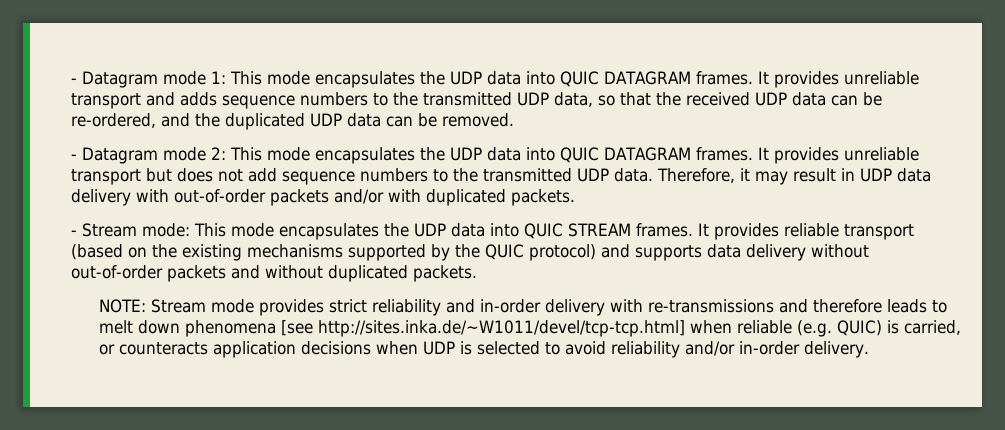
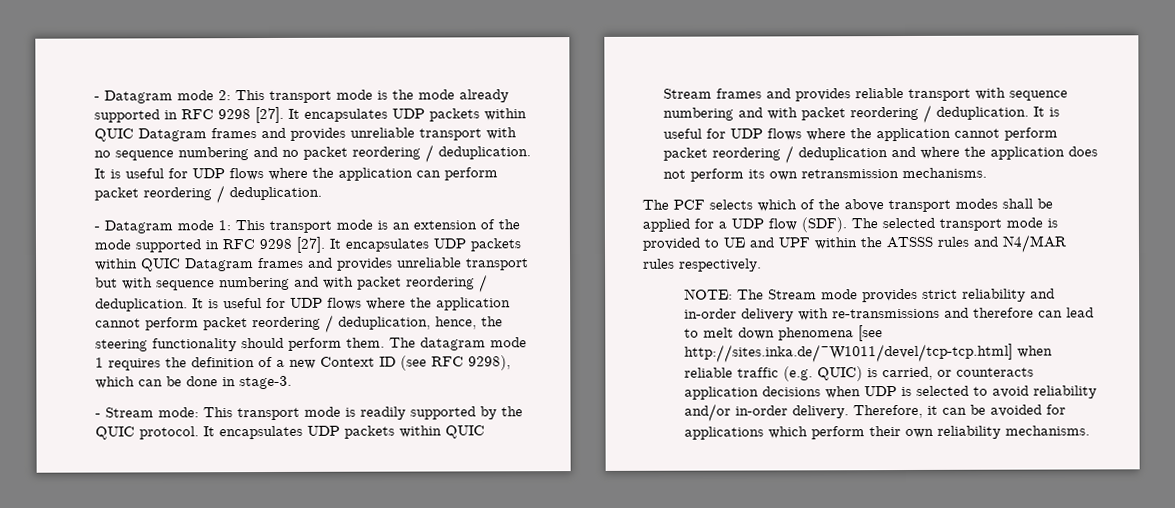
- - Datagram mode 1: This mode encapsulates the UDP data into QUIC DATAGRAM frames. It provides unreliable transport and adds sequence numbers to the transmitted UDP data, so that the received UDP data can be re-ordered, and the duplicated UDP data can be removed.
- - Datagram mode 2: This mode encapsulates the UDP data into QUIC DATAGRAM frames. It provides unreliable transport but does not add sequence numbers to the transmitted UDP data. Therefore, it may result in UDP data delivery with out-of-order packets and/or with duplicated packets.
- - Stream mode: This mode encapsulates the UDP data into QUIC STREAM frames. It provides reliable transport (based on the existing mechanisms supported by the QUIC protocol) and supports data delivery without out-of-order packets and without duplicated packets.
+ - Datagram mode 2: This transport mode is the mode already supported in RFC 9298 [27]. It encapsulates UDP packets within QUIC Datagram frames and provides unreliable transport with no sequence numbering and no packet reordering / deduplication. It is useful for UDP flows where the application can perform packet reordering / deduplication.
+ - Datagram mode 1: This transport mode is an extension of the mode supported in RFC 9298 [27]. It encapsulates UDP packets within QUIC Datagram frames and provides unreliable transport but with sequence numbering and with packet reordering / deduplication. It is useful for UDP flows where the application cannot perform packet reordering / deduplication, hence, the steering functionality should perform them. The datagram mode 1 requires the definition of a new Context ID (see RFC 9298), which can be done in stage-3.
+ - Stream mode: This transport mode is readily supported by the QUIC protocol. It encapsulates UDP packets within QUIC Stream frames and provides reliable transport with sequence numbering and with packet reordering / deduplication. It is useful for UDP flows where the application cannot perform packet reordering / deduplication and where the application does not perform its own retransmission mechanisms.
+ The PCF selects which of the above transport modes shall be applied for a UDP flow (SDF). The selected transport mode is provided to UE and UPF within the ATSSS rules and N4/MAR rules respectively.
- NOTE: Stream mode provides strict reliability and in-order delivery with re-transmissions and therefore leads to melt down phenomena [see http://sites.inka.de/~W1011/devel/tcp-tcp.html] when reliable (e.g. QUIC) is carried, or counteracts application decisions when UDP is selected to avoid reliability and/or in-order delivery.
+ NOTE: The Stream mode provides strict reliability and in-order delivery with re-transmissions and therefore can lead to melt down phenomena [see http://sites.inka.de/~W1011/devel/tcp-tcp.html] when reliable traffic (e.g. QUIC) is carried, or counteracts application decisions when UDP is selected to avoid reliability and/or in-order delivery.
+ Therefore, it can be avoided for applications which perform their own reliability mechanisms.

